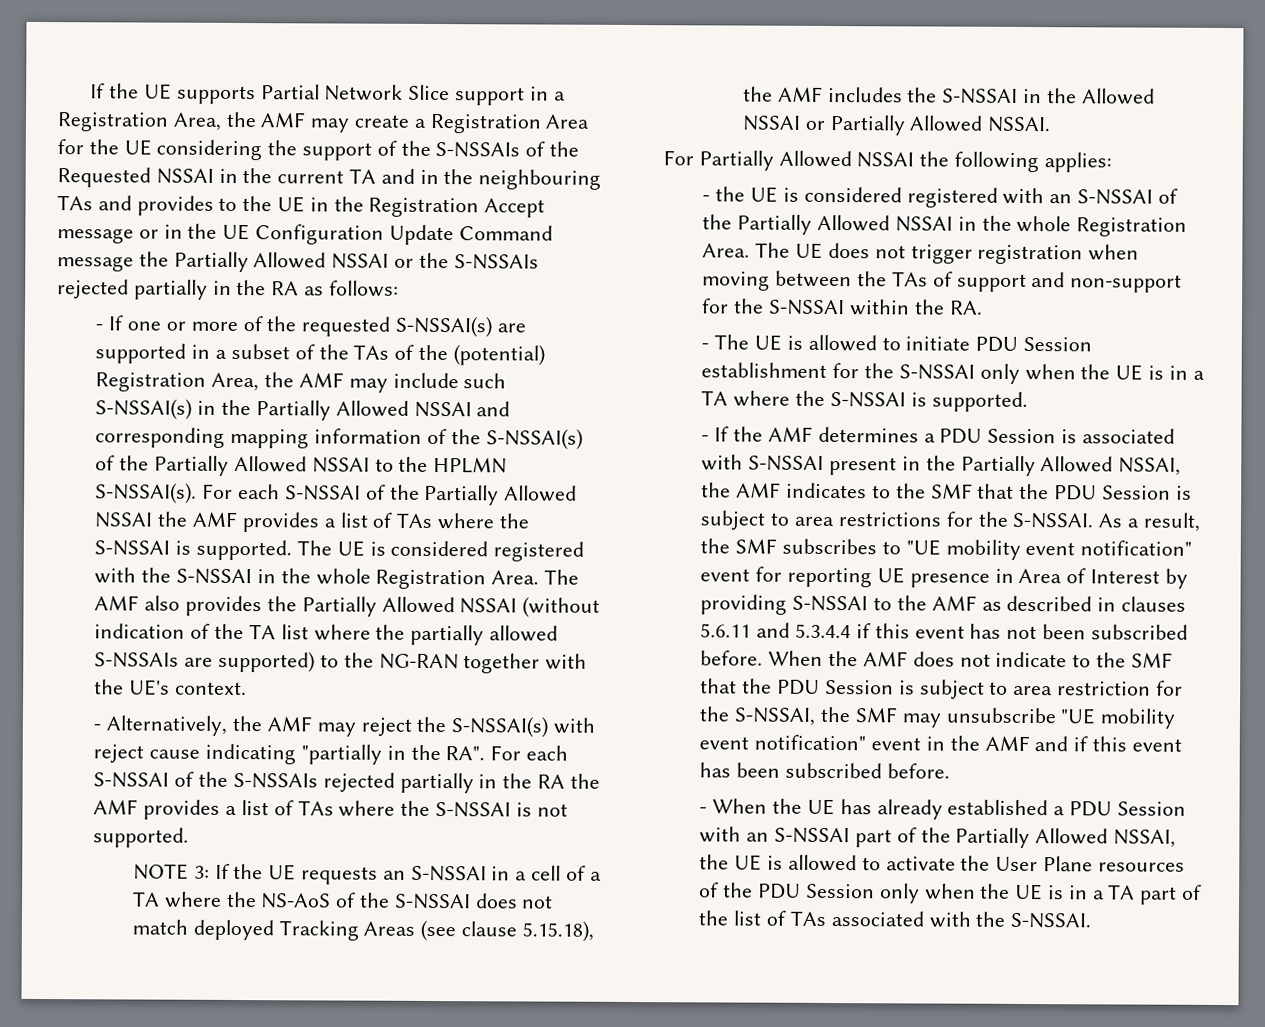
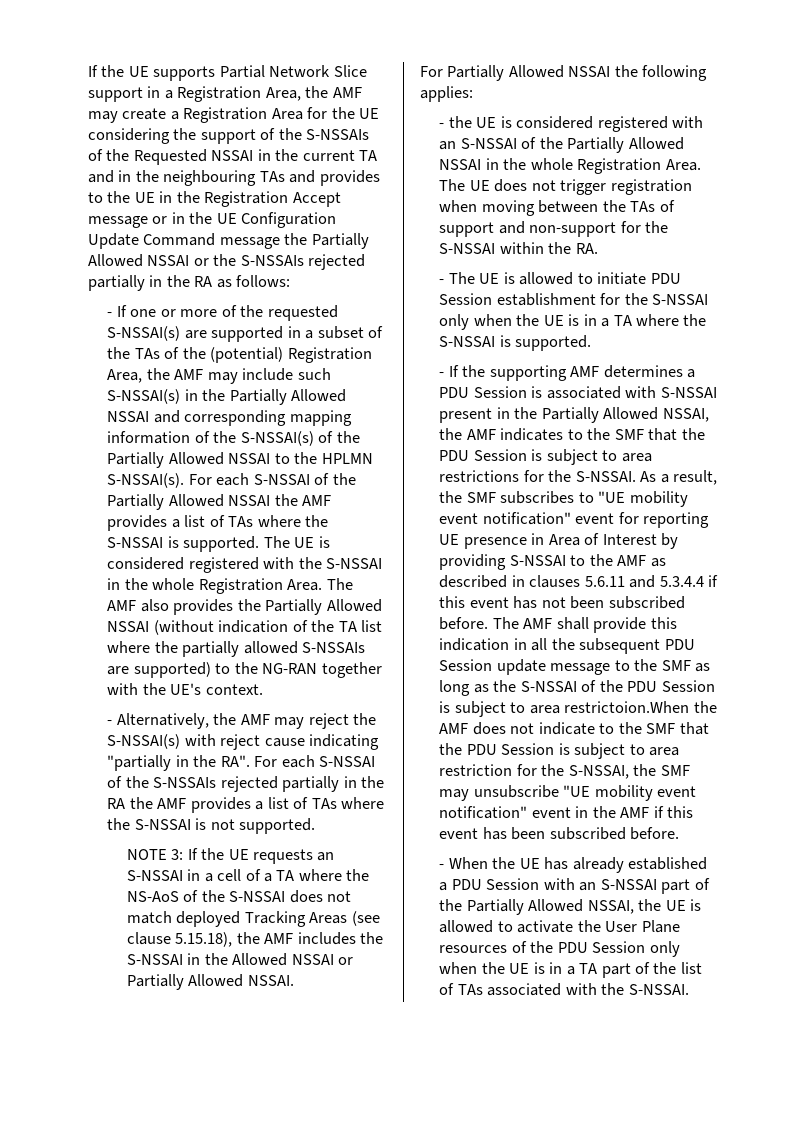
- - If the AMF determines a PDU Session is associated with S-NSSAI present in the Partially Allowed NSSAI, the AMF indicates to the SMF that the PDU Session is subject to area restrictions for the S-NSSAI.
+ - If the supporting AMF determines a PDU Session is associated with S-NSSAI present in the Partially Allowed NSSAI, the AMF indicates to the SMF that the PDU Session is subject to area restrictions for the S-NSSAI.
- When the AMF does not indicate to the SMF that the PDU Session is subject to area restriction for the S-NSSAI, the SMF may unsubscribe "UE mobility event notification" event in the AMF and if this event has been subscribed before.
+ The AMF shall provide this indication in all the subsequent PDU Session update message to the SMF as long as the S-NSSAI of the PDU Session is subject to area restrictoion.When the AMF does not indicate to the SMF that the PDU Session is subject to area restriction for the S-NSSAI, the SMF may unsubscribe "UE mobility event notification" event in the AMF if this event has been subscribed before.

